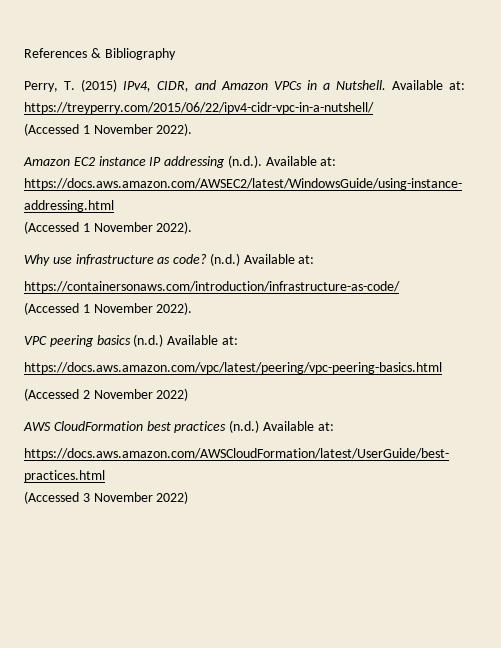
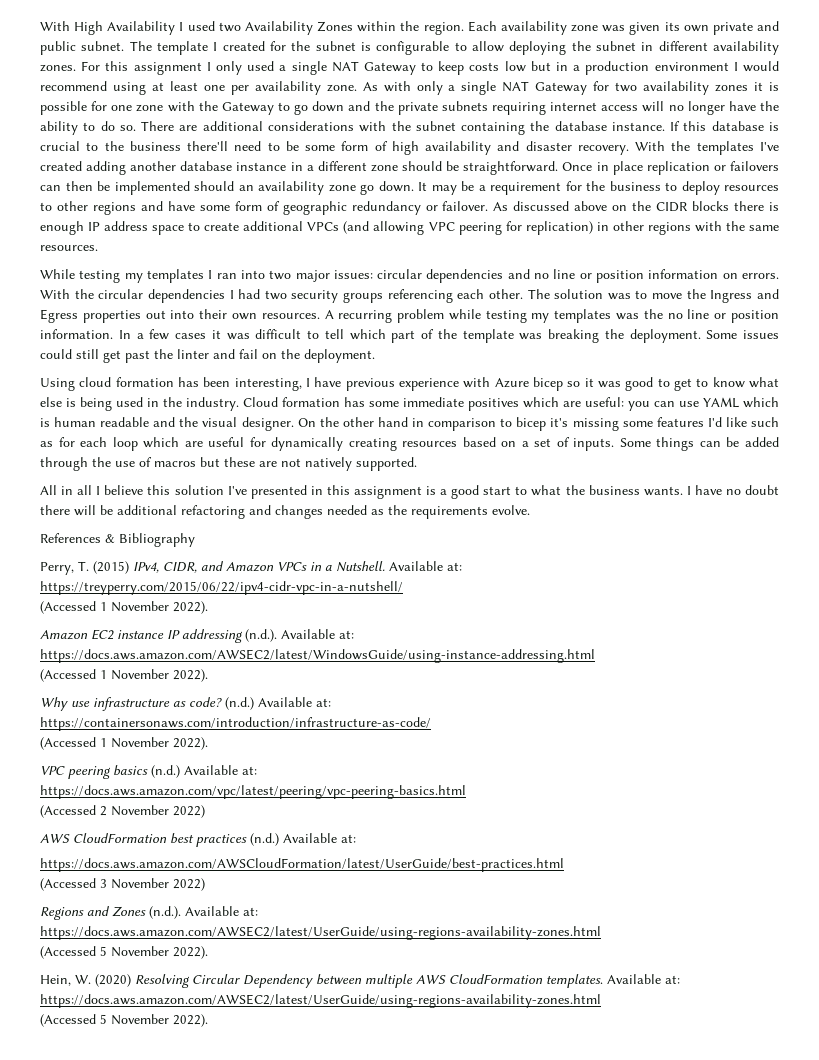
+ With High Availability I used two Availability Zones within the region. Each availability zone was given its own private and public subnet. The template I created for the subnet is configurable to allow deploying the subnet in different availability zones. For this assignment I only used a single NAT Gateway to keep costs low but in a production environment I would recommend using at least one per availability zone. As with only a single NAT Gateway for two availability zones it is possible for one zone with the Gateway to go down and the private subnets requiring internet access will no longer have the ability to do so. There are additional considerations with the subnet containing the database instance. If this database is crucial to the business there'll need to be some form of high availability and disaster recovery. With the templates I've created adding another database instance in a different zone should be straightforward. Once in place replication or failovers can then be implemented should an availability zone go down. It may be a requirement for the business to deploy resources to other regions and have some form of geographic redundancy or failover. As discussed above on the CIDR blocks there is enough IP address space to create additional VPCs (and allowing VPC peering for replication) in other regions with the same resources.
+ While testing my templates I ran into two major issues: circular dependencies and no line or position information on errors. With the circular dependencies I had two security groups referencing each other. The solution was to move the Ingress and Egress properties out into their own resources. A recurring problem while testing my templates was the no line or position information. In a few cases it was difficult to tell which part of the template was breaking the deployment. Some issues could still get past the linter and fail on the deployment.
+ Using cloud formation has been interesting, I have previous experience with Azure bicep so it was good to get to know what else is being used in the industry. Cloud formation has some immediate positives which are useful: you can use YAML which is human readable and the visual designer. On the other hand in comparison to bicep it's missing some features I'd like such as for each loop which are useful for dynamically creating resources based on a set of inputs. Some things can be added through the use of macros but these are not natively supported.
+ All in all I believe this solution I've presented in this assignment is a good start to what the business wants. I have no doubt there will be additional refactoring and changes needed as the requirements evolve.
+ Regions and Zones (n.d.). Available at: https://docs.aws.amazon.com/AWSEC2/latest/UserGuide/using-regions-availability-zones.html
+ (Accessed 5 November 2022).
+ Hein, W. (2020) Resolving Circular Dependency between multiple AWS CloudFormation templates. Available at: https://docs.aws.amazon.com/AWSEC2/latest/UserGuide/using-regions-availability-zones.html
+ (Accessed 5 November 2022).

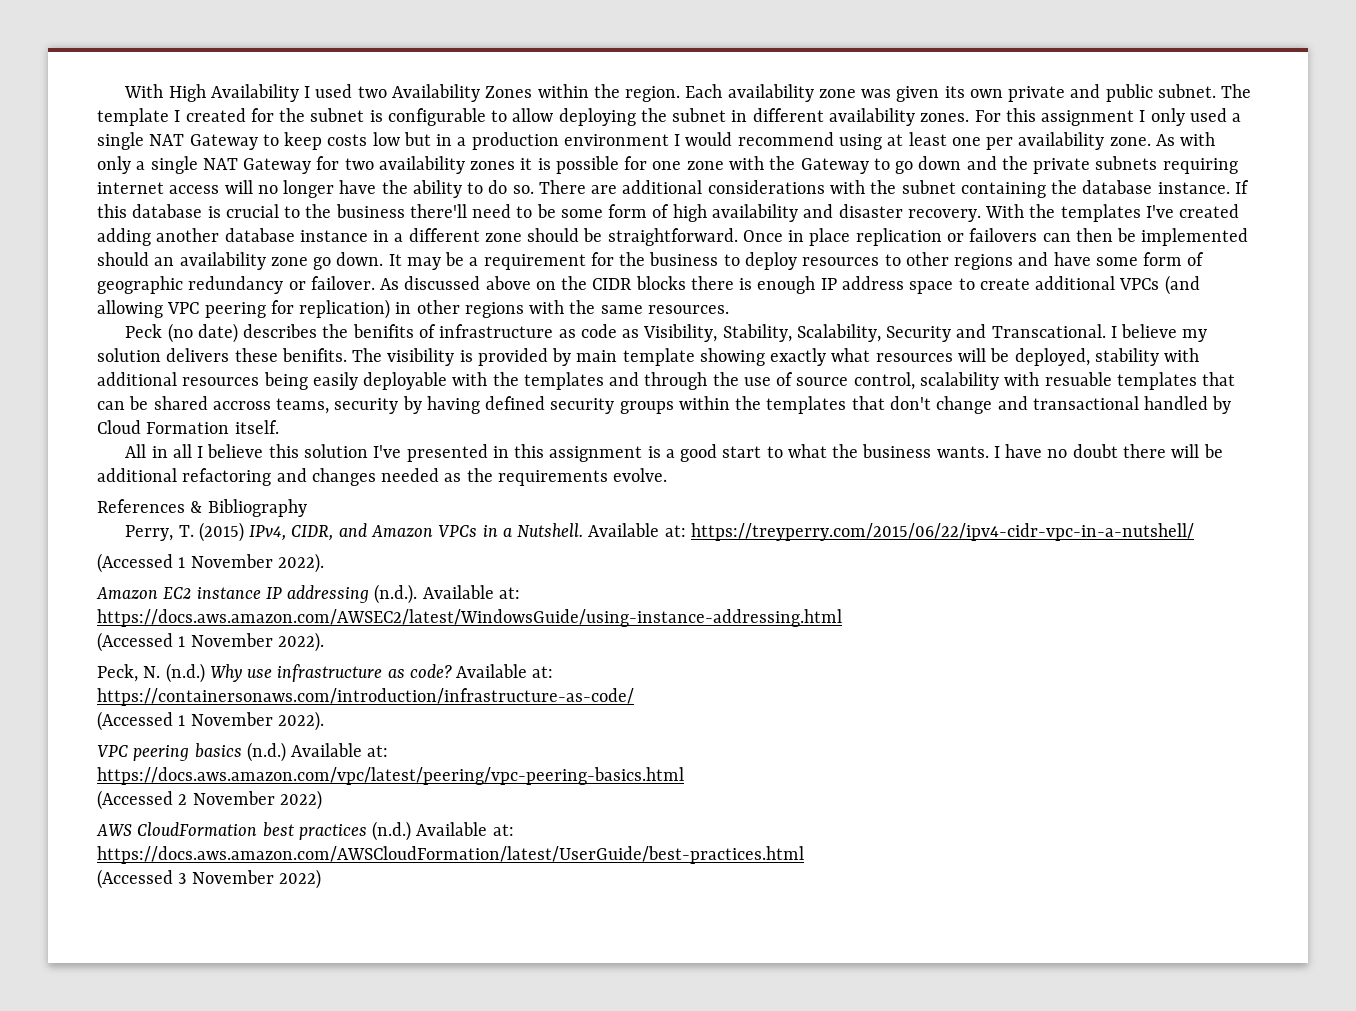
- While testing my templates I ran into two major issues: circular dependencies and no line or position information on errors. With the circular dependencies I had two security groups referencing each other. The solution was to move the Ingress and Egress properties out into their own resources. A recurring problem while testing my templates was the no line or position information. In a few cases it was difficult to tell which part of the template was breaking the deployment. Some issues could still get past the linter and fail on the deployment.
- Using cloud formation has been interesting, I have previous experience with Azure bicep so it was good to get to know what else is being used in the industry. Cloud formation has some immediate positives which are useful: you can use YAML which is human readable and the visual designer. On the other hand in comparison to bicep it's missing some features I'd like such as for each loop which are useful for dynamically creating resources based on a set of inputs. Some things can be added through the use of macros but these are not natively supported.
+ Peck (no date) describes the benifits of infrastructure as code as Visibility, Stability, Scalability, Security and Transcational. I believe my solution delivers these benifits. The visibility is provided by main template showing exactly what resources will be deployed, stability with additional resources being easily deployable with the templates and through the use of source control, scalability with resuable templates that can be shared accross teams, security by having defined security groups within the templates that don't change and transactional handled by Cloud Formation itself.
- Why use infrastructure as code? (n.d.) Available at:
+ Peck, N. (n.d.) Why use infrastructure as code? Available at:
- Regions and Zones (n.d.). Available at: https://docs.aws.amazon.com/AWSEC2/latest/UserGuide/using-regions-availability-zones.html
- (Accessed 5 November 2022).
- Hein, W. (2020) Resolving Circular Dependency between multiple AWS CloudFormation templates. Available at: https://docs.aws.amazon.com/AWSEC2/latest/UserGuide/using-regions-availability-zones.html
- (Accessed 5 November 2022).

